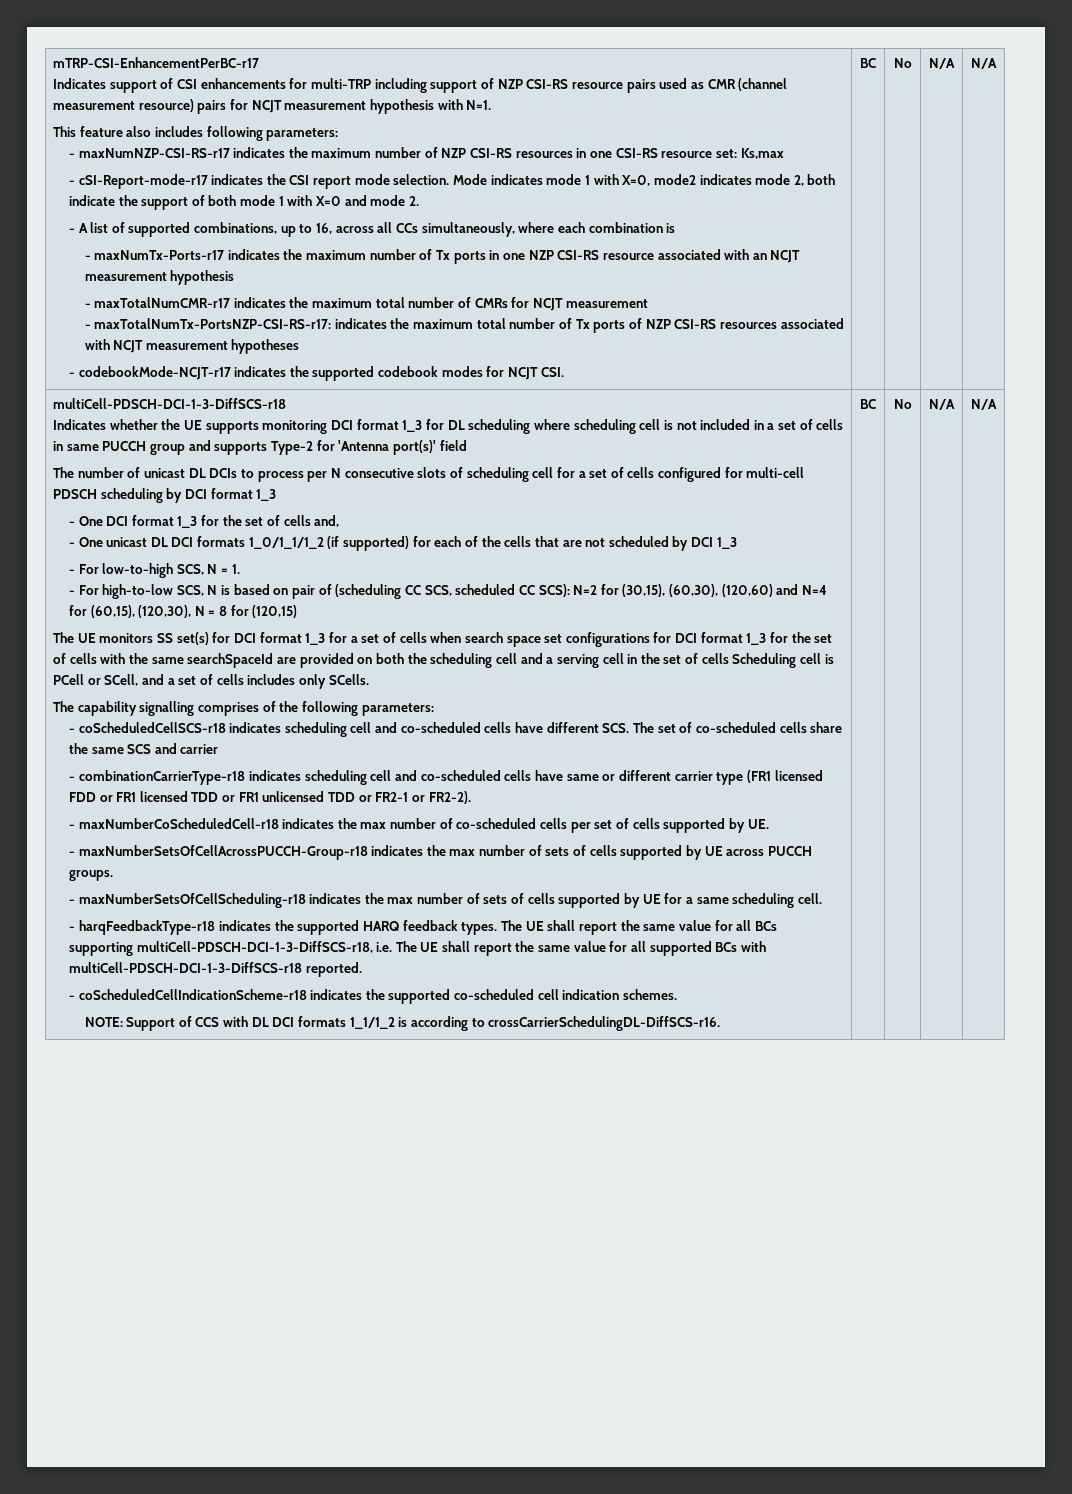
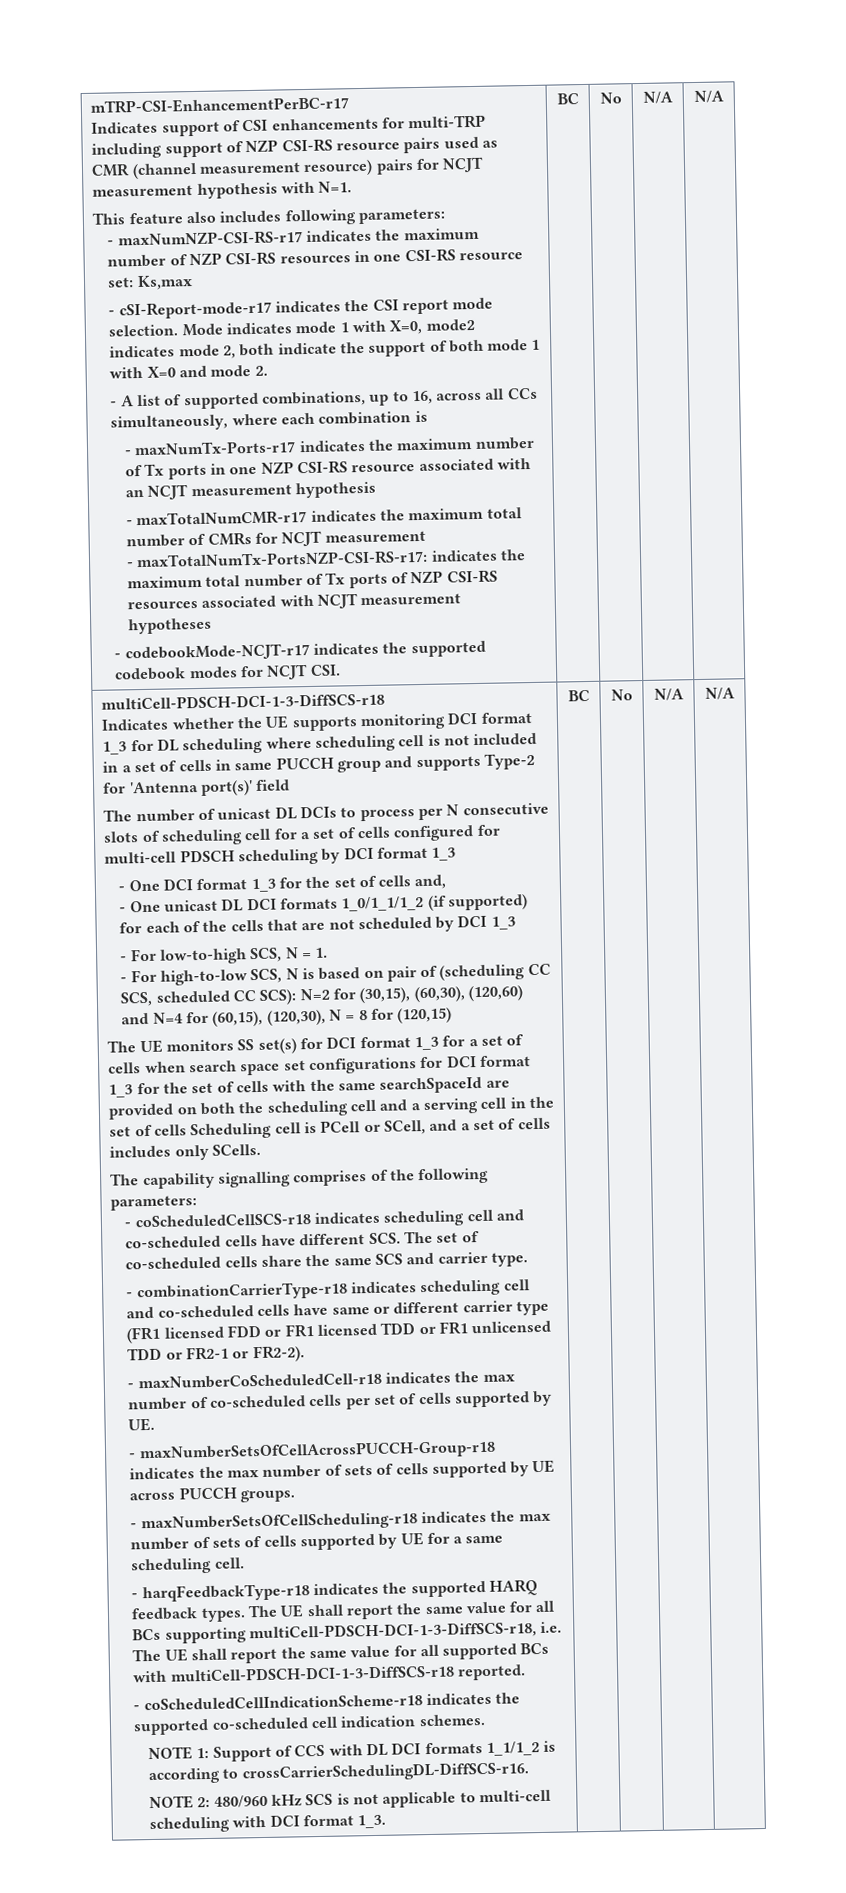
- - coScheduledCellSCS-r18 indicates scheduling cell and co-scheduled cells have different SCS. The set of co-scheduled cells share the same SCS and carrier
+ - coScheduledCellSCS-r18 indicates scheduling cell and co-scheduled cells have different SCS. The set of co-scheduled cells share the same SCS and carrier type.
- NOTE: Support of CCS with DL DCI formats 1_1/1_2 is according to crossCarrierSchedulingDL-DiffSCS-r16.
+ NOTE 1: Support of CCS with DL DCI formats 1_1/1_2 is according to crossCarrierSchedulingDL-DiffSCS-r16.
+ NOTE 2: 480/960 kHz SCS is not applicable to multi-cell scheduling with DCI format 1_3.

